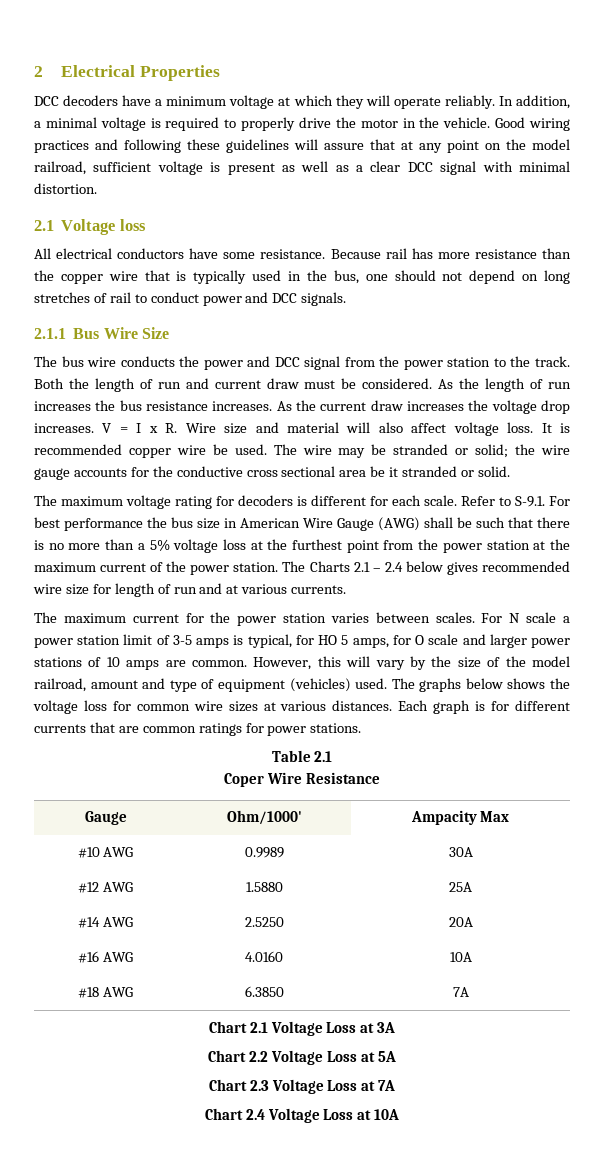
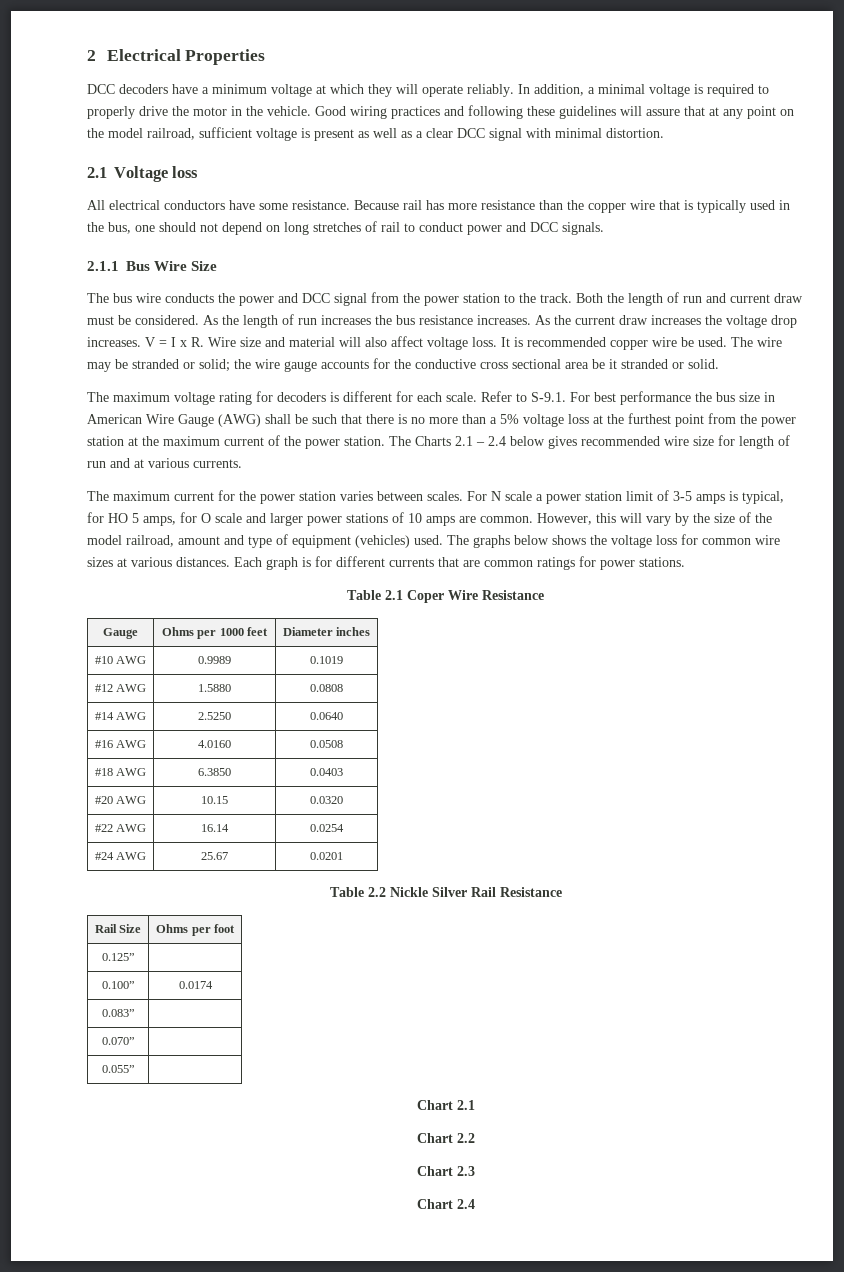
- Table 2.1
- Coper Wire Resistance
+ Table 2.1 Coper Wire Resistance
- Gauge | Ohm/1000' | Ampacity Max
+ Gauge | Ohms per 1000 feet | Diameter inches
- #10 AWG | 0.9989 | 30A
+ #10 AWG | 0.9989 | 0.1019
- #12 AWG | 1.5880 | 25A
+ #12 AWG | 1.5880 | 0.0808
- #14 AWG | 2.5250 | 20A
+ #14 AWG | 2.5250 | 0.0640
- #16 AWG | 4.0160 | 10A
+ #16 AWG | 4.0160 | 0.0508
- #18 AWG | 6.3850 | 7A
- Chart 2.1 Voltage Loss at 3A
- Chart 2.2 Voltage Loss at 5A
- Chart 2.3 Voltage Loss at 7A
- Chart 2.4 Voltage Loss at 10A
+ #18 AWG | 6.3850 | 0.0403
+ #20 AWG | 10.15 | 0.0320
+ #22 AWG | 16.14 | 0.0254
+ #24 AWG | 25.67 | 0.0201
+ Table 2.2 Nickle Silver Rail Resistance
+ Rail Size | Ohms per foot
+ 0.125” |
+ 0.100” | 0.0174
+ 0.083” |
+ 0.070” |
+ 0.055” |
+ Chart 2.1
+ Chart 2.2
+ Chart 2.3
+ Chart 2.4

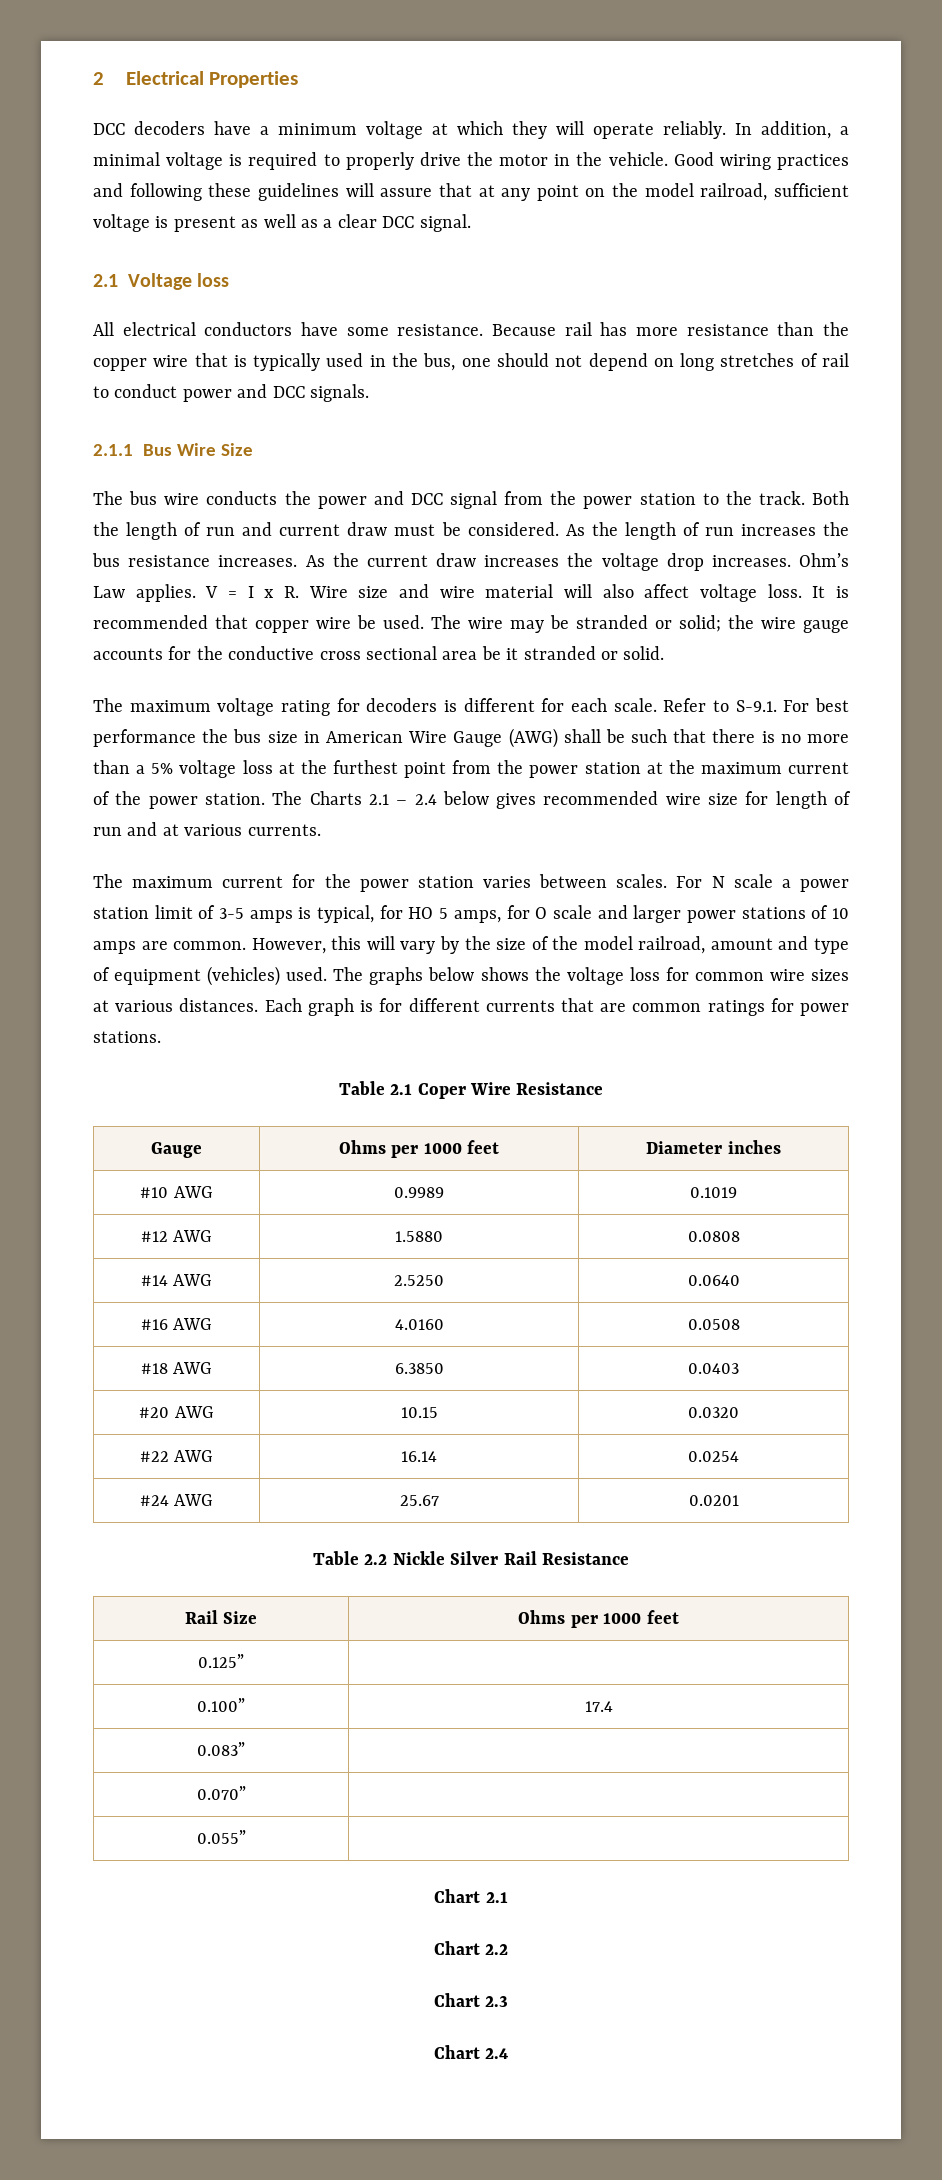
- Good wiring practices and following these guidelines will assure that at any point on the model railroad, sufficient voltage is present as well as a clear DCC signal with minimal distortion.
+ Good wiring practices and following these guidelines will assure that at any point on the model railroad, sufficient voltage is present as well as a clear DCC signal.
+ Ohm’s Law applies.
- V = I x R. Wire size and material will also affect voltage loss.
+ V = I x R. Wire size and wire material will also affect voltage loss.
- It is recommended copper wire be used.
+ It is recommended that copper wire be used.
- Rail Size | Ohms per foot
+ Rail Size | Ohms per 1000 feet
- 0.100” | 0.0174
+ 0.100” | 17.4

